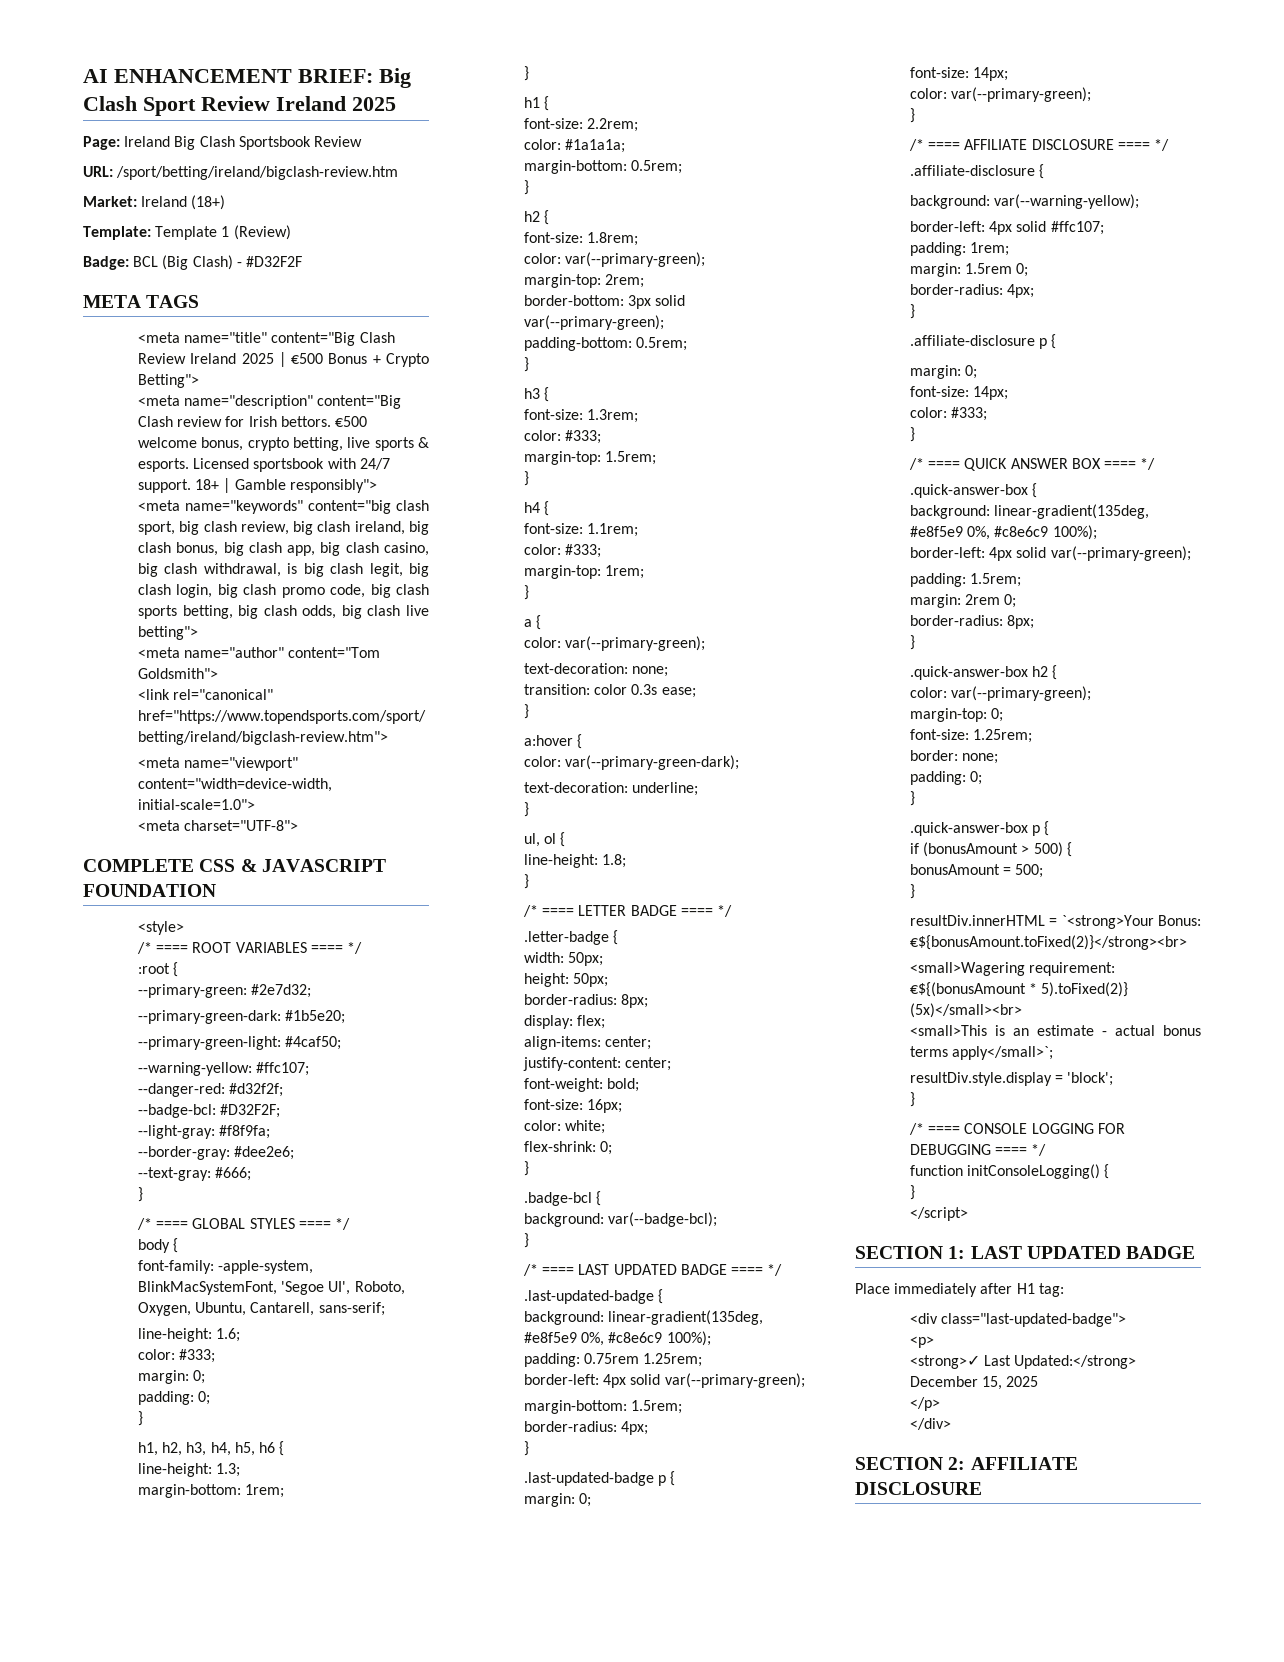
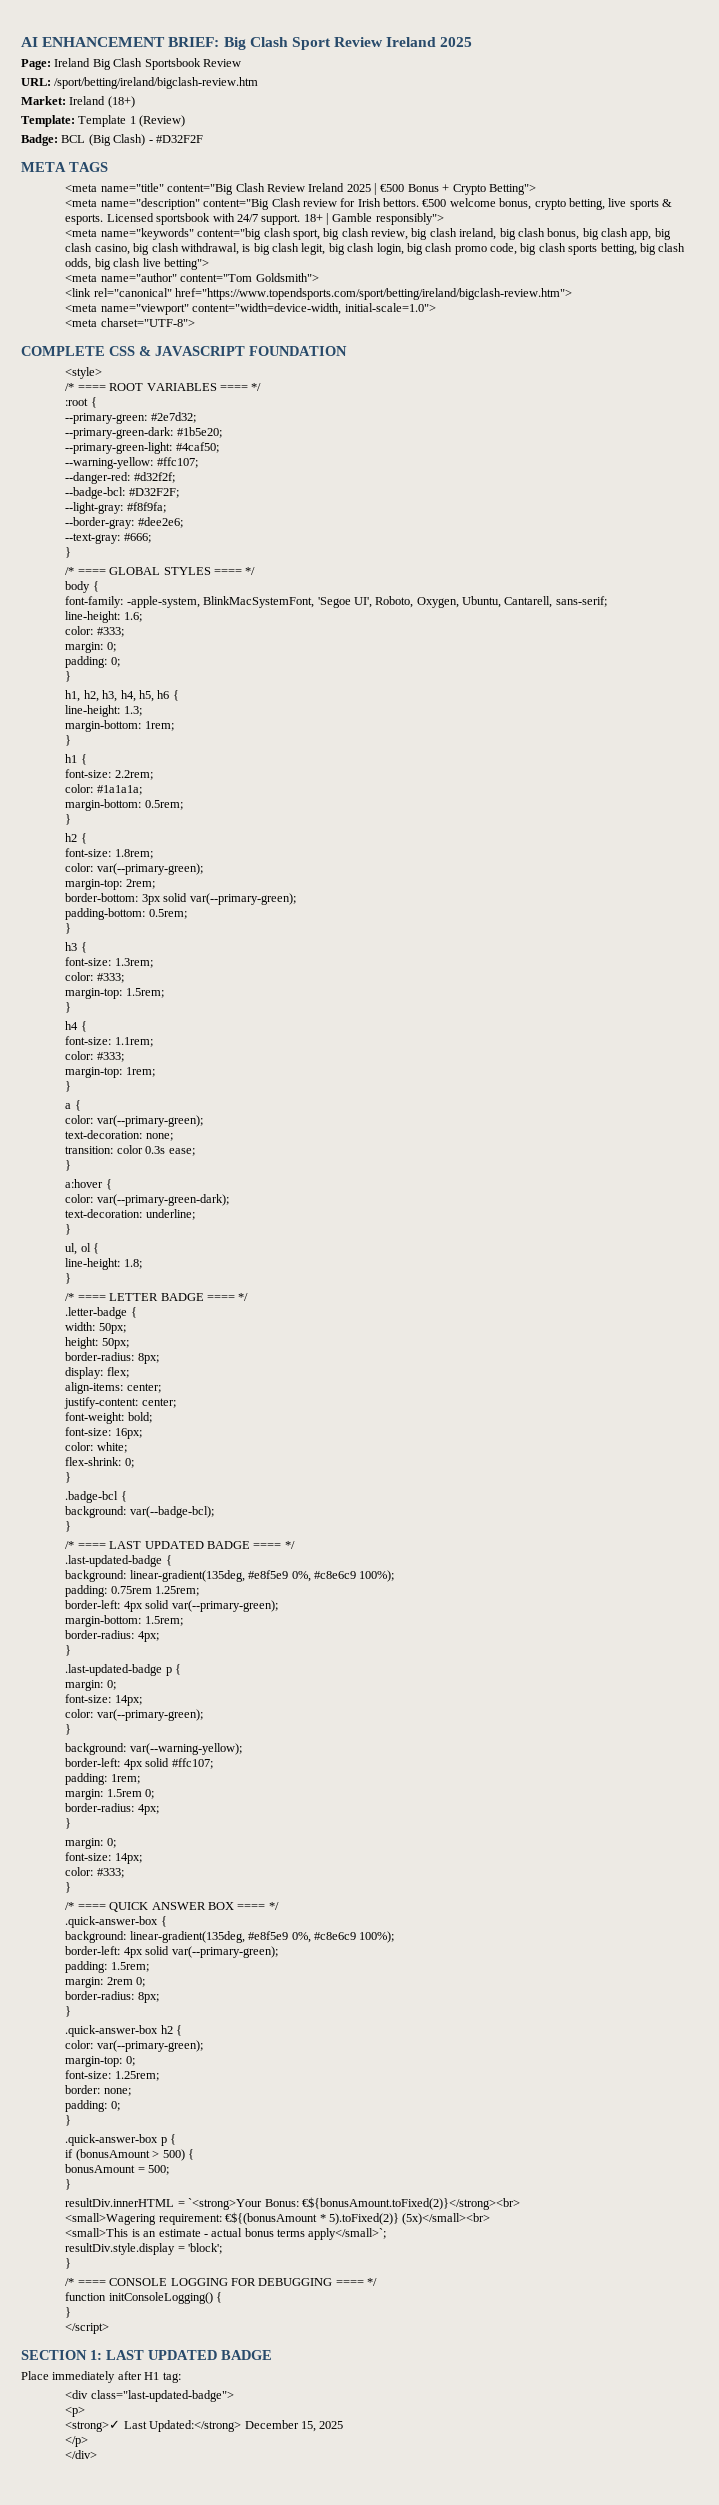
- /* ==== AFFILIATE DISCLOSURE ==== */
- .affiliate-disclosure {
- .affiliate-disclosure p {
- SECTION 2: AFFILIATE DISCLOSURE

